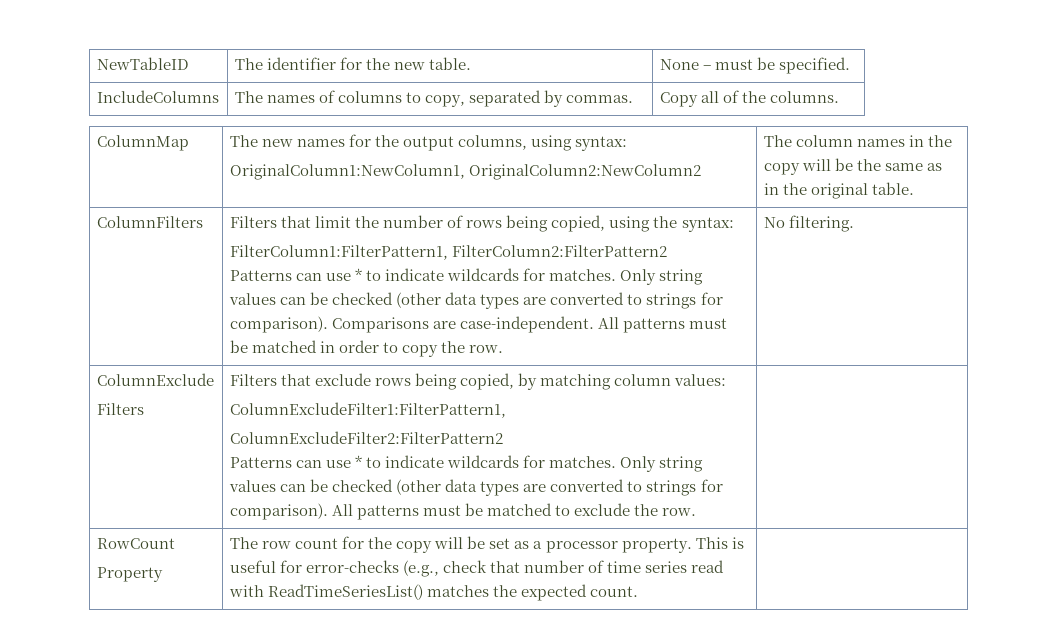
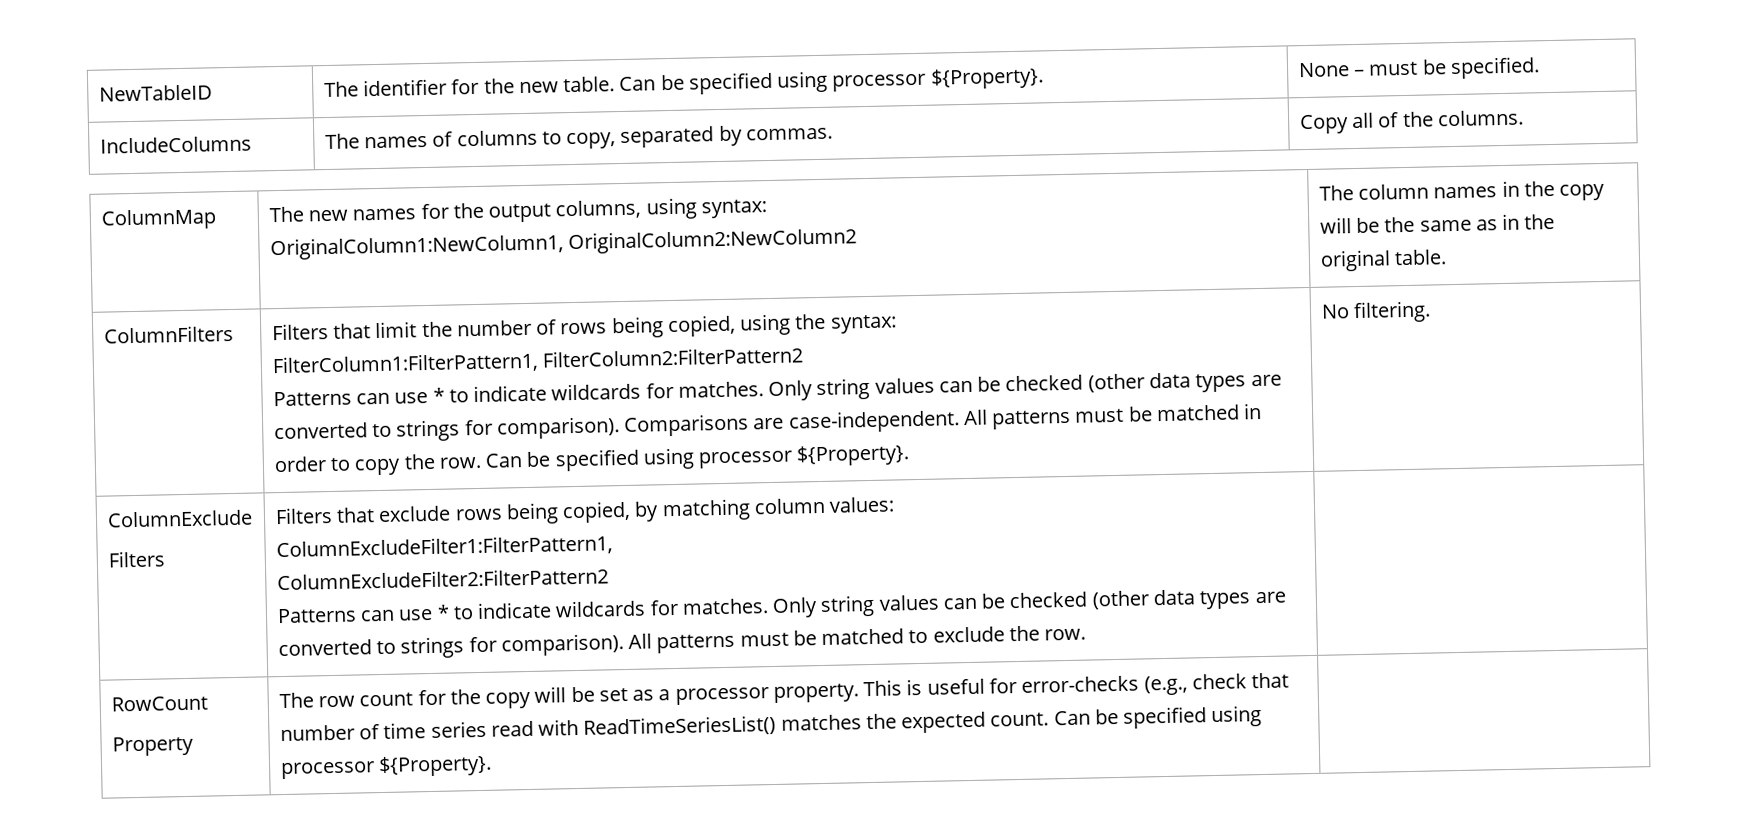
- NewTableID | The identifier for the new table. | None – must be specified.
+ NewTableID | The identifier for the new table. Can be specified using processor ${Property}. | None – must be specified.
- All patterns must be matched in order to copy the row.
+ All patterns must be matched in order to copy the row. Can be specified using processor ${Property}.
  RowCount
- Property | The row count for the copy will be set as a processor property. This is useful for error-checks (e.g., check that number of time series read with ReadTimeSeriesList() matches the expected count. |
+ Property | The row count for the copy will be set as a processor property. This is useful for error-checks (e.g., check that number of time series read with ReadTimeSeriesList() matches the expected count. Can be specified using processor ${Property}. |

